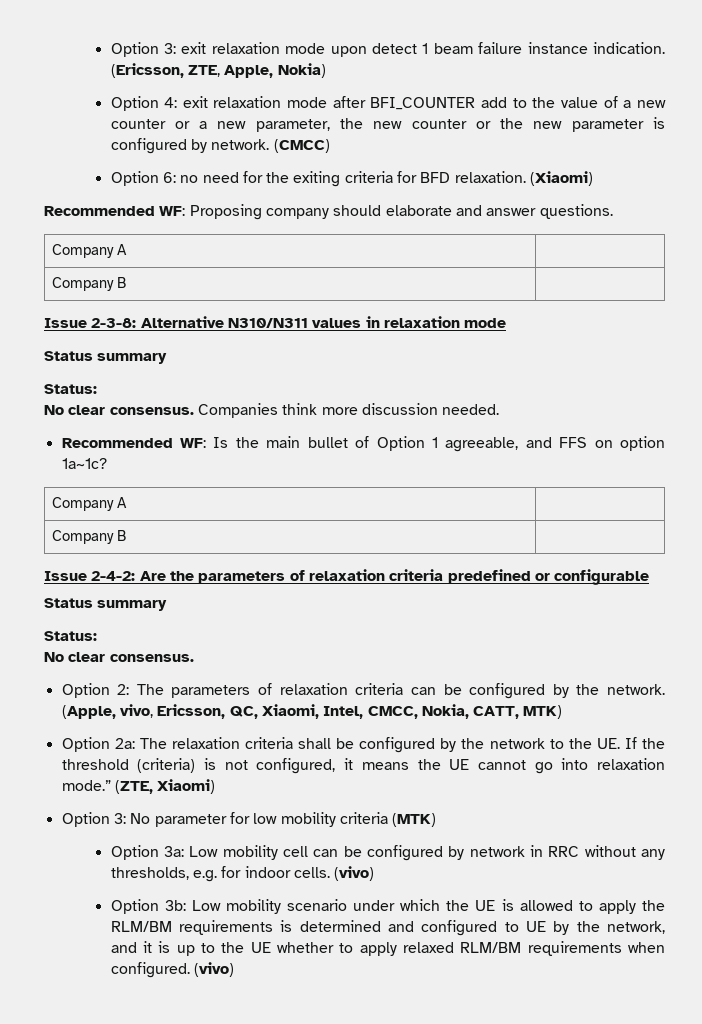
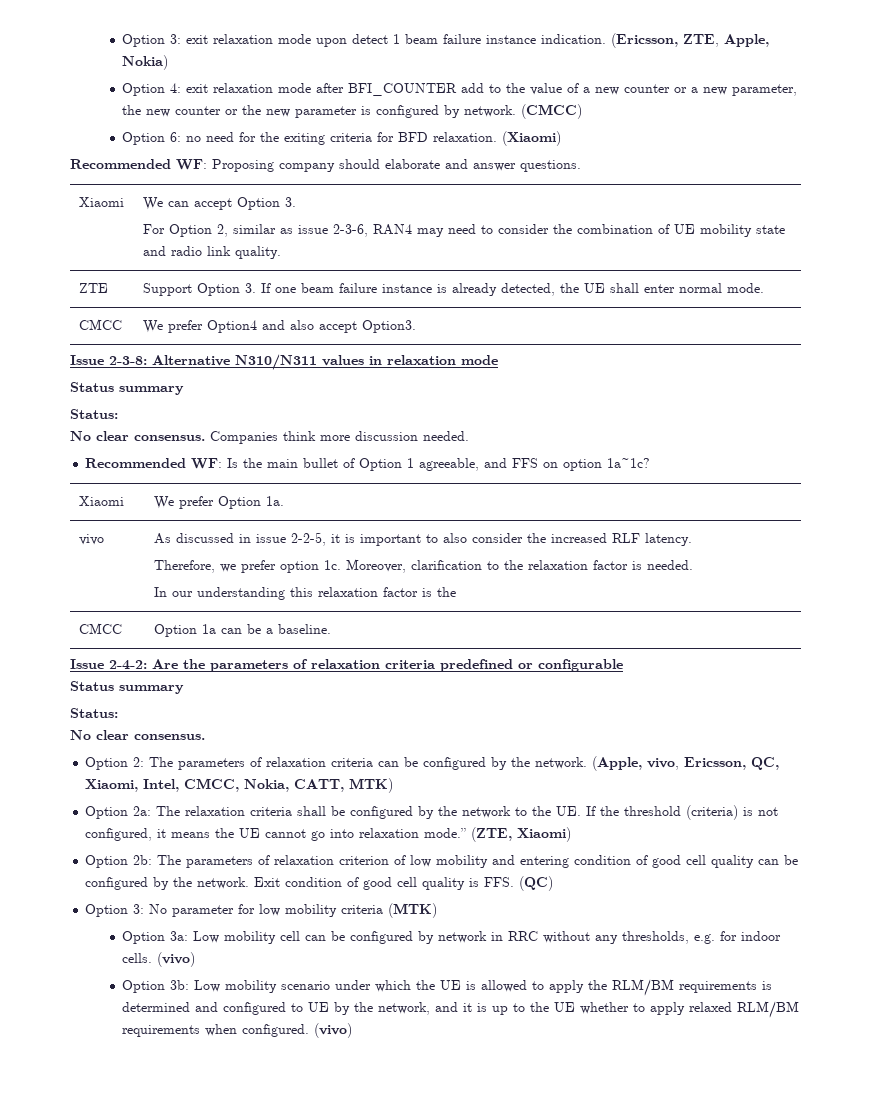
  Recommended WF: Proposing company should elaborate and answer questions.
- Company A |
- Company B |
+ Xiaomi | We can accept Option 3.
+ For Option 2, similar as issue 2-3-6, RAN4 may need to consider the combination of UE mobility state and radio link quality.
+ ZTE | Support Option 3. If one beam failure instance is already detected, the UE shall enter normal mode.
+ CMCC | We prefer Option4 and also accept Option3.
  Recommended WF: Is the main bullet of Option 1 agreeable, and FFS on option 1a~1c?
- Company A |
- Company B |
+ Xiaomi | We prefer Option 1a.
+ vivo | As discussed in issue 2-2-5, it is important to also consider the increased RLF latency.
+ Therefore, we prefer option 1c. Moreover, clarification to the relaxation factor is needed.
+ In our understanding this relaxation factor is the
+ CMCC | Option 1a can be a baseline.
+ Option 2b: The parameters of relaxation criterion of low mobility and entering condition of good cell quality can be configured by the network. Exit condition of good cell quality is FFS. (QC)

